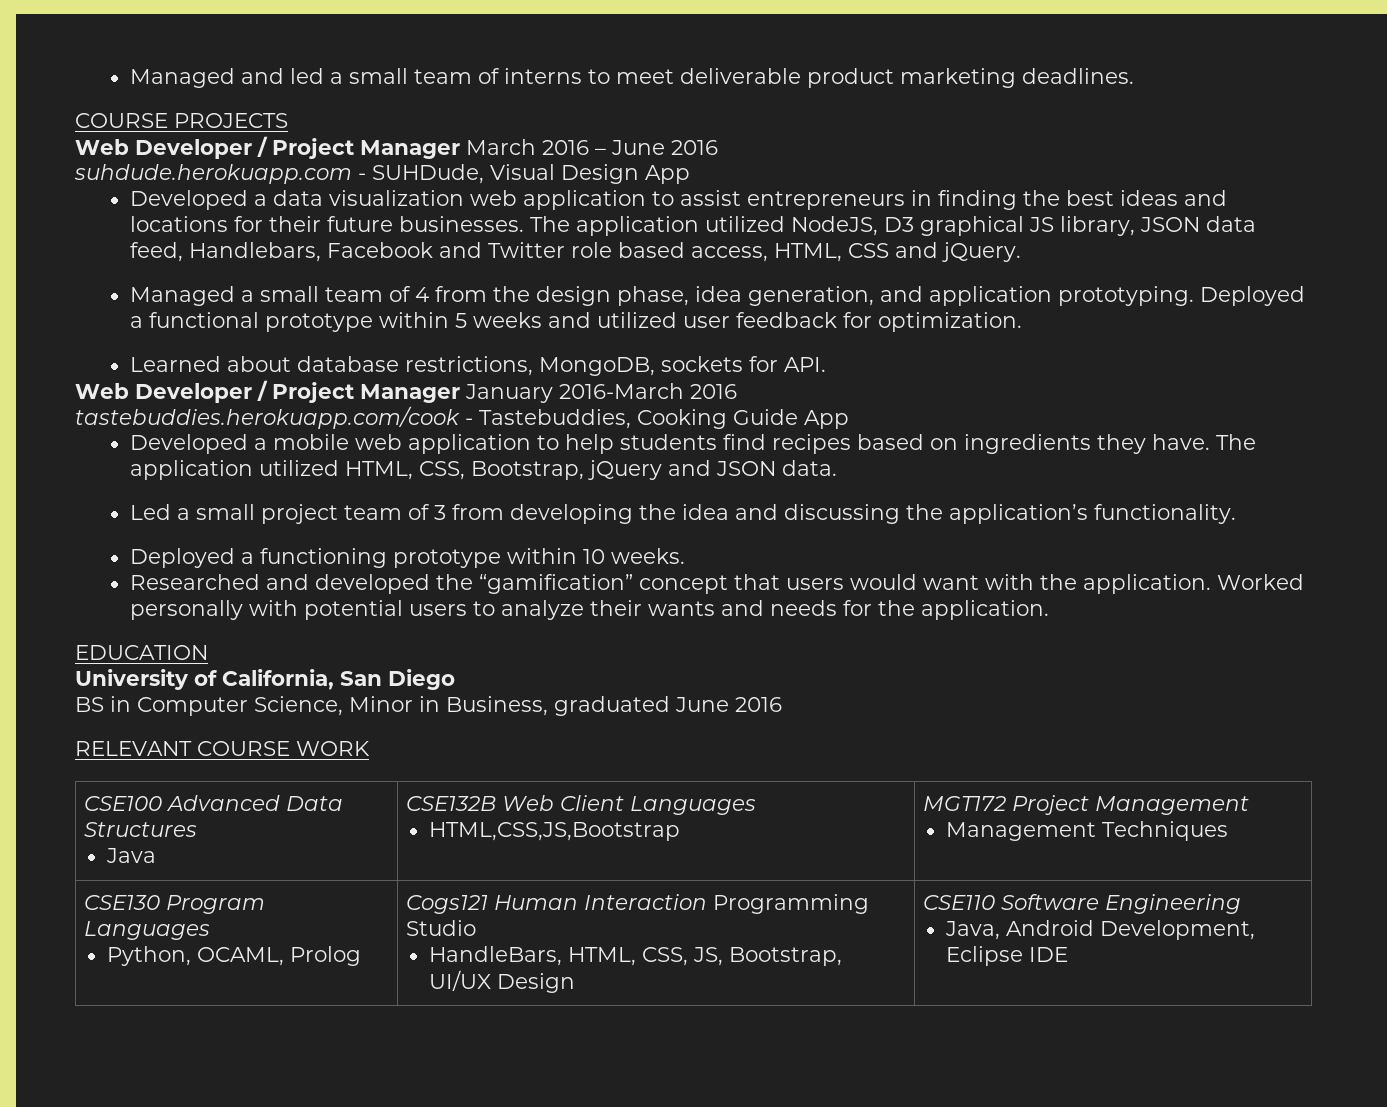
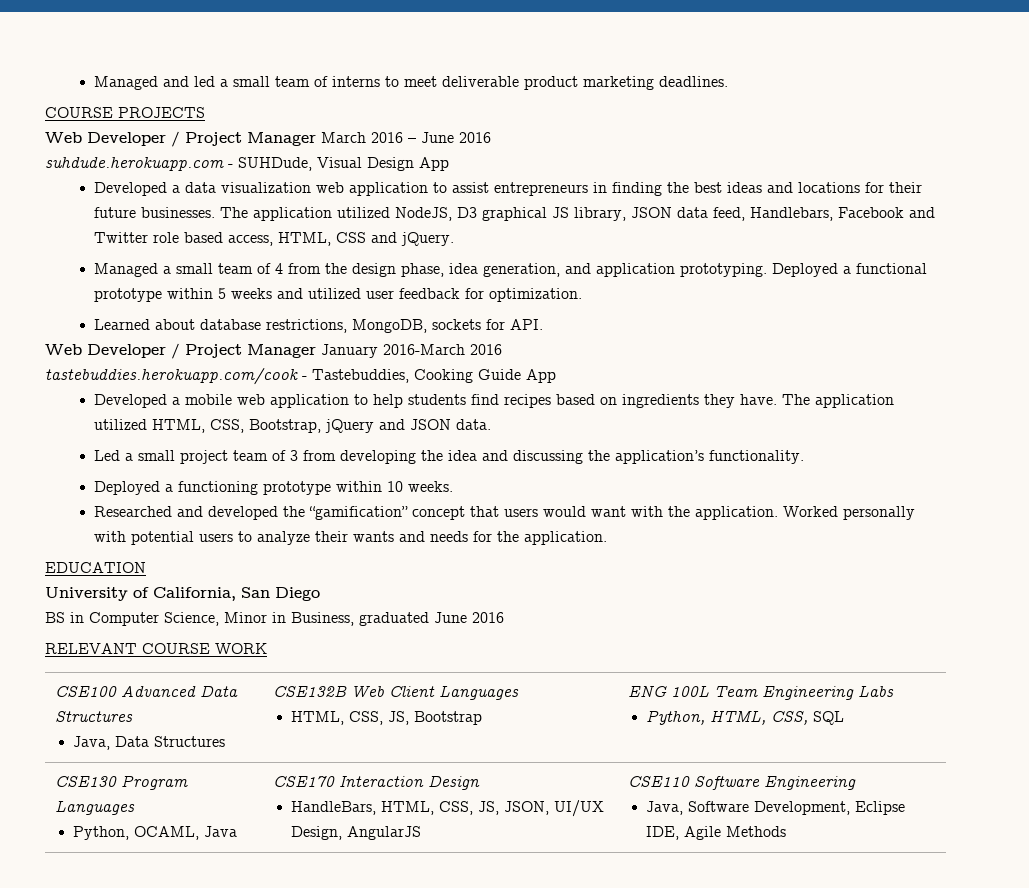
  CSE100 Advanced Data Structures
- Java | CSE132B Web Client Languages
- HTML,CSS,JS,Bootstrap | MGT172 Project Management
- Management Techniques
+ Java, Data Structures | CSE132B Web Client Languages
+ HTML, CSS, JS, Bootstrap | ENG 100L Team Engineering Labs
+ Python, HTML, CSS, SQL
  CSE130 Program Languages
- Python, OCAML, Prolog | Cogs121 Human Interaction Programming Studio
- HandleBars, HTML, CSS, JS, Bootstrap, UI/UX Design | CSE110 Software Engineering
- Java, Android Development, Eclipse IDE
+ Python, OCAML, Java | CSE170 Interaction Design
+ HandleBars, HTML, CSS, JS, JSON, UI/UX Design, AngularJS | CSE110 Software Engineering
+ Java, Software Development, Eclipse IDE, Agile Methods

